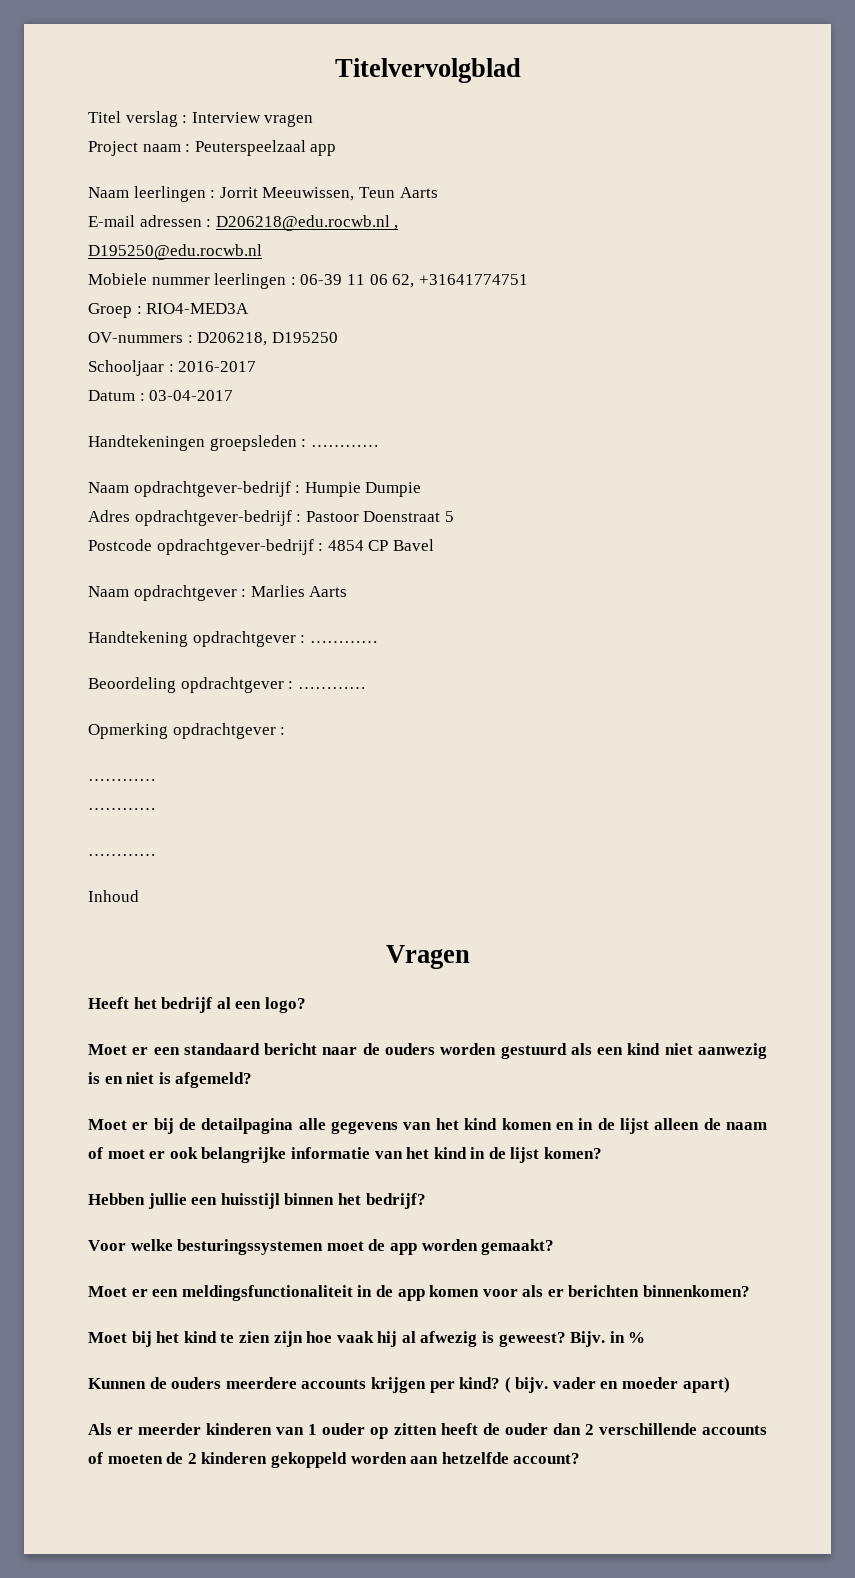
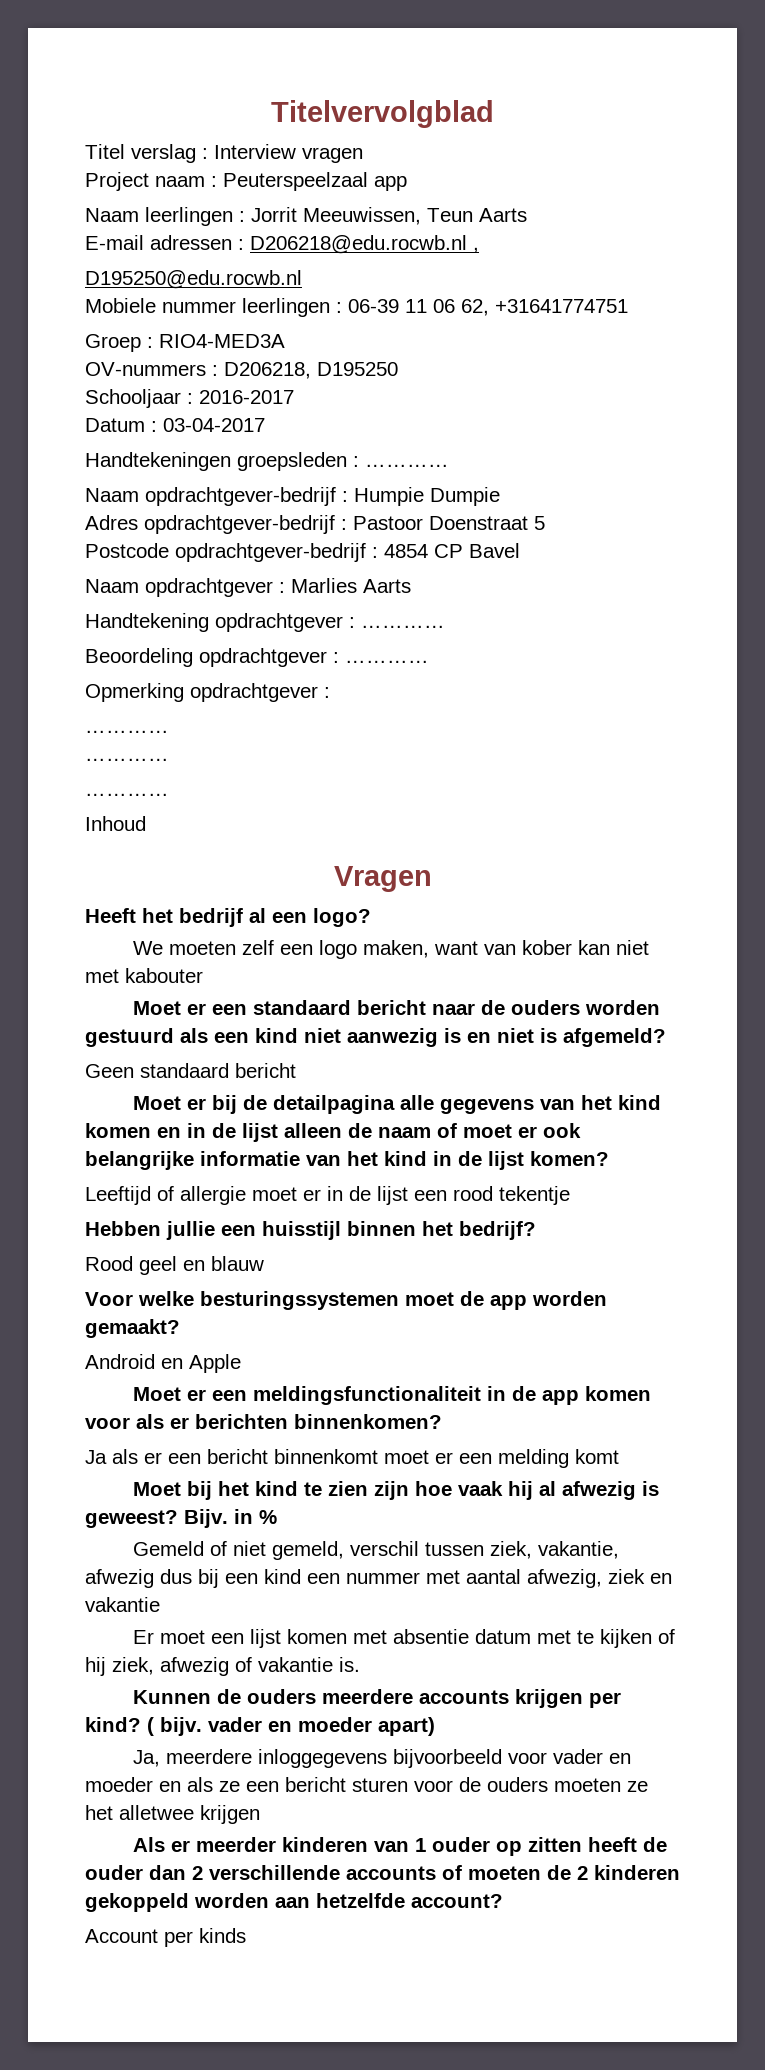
+ We moeten zelf een logo maken, want van kober kan niet met kabouter
+ Geen standaard bericht
+ Leeftijd of allergie moet er in de lijst een rood tekentje
+ Rood geel en blauw
+ Android en Apple
+ Ja als er een bericht binnenkomt moet er een melding komt
+ Gemeld of niet gemeld, verschil tussen ziek, vakantie, afwezig dus bij een kind een nummer met aantal afwezig, ziek en vakantie
+ Er moet een lijst komen met absentie datum met te kijken of hij ziek, afwezig of vakantie is.
+ Ja, meerdere inloggegevens bijvoorbeeld voor vader en moeder en als ze een bericht sturen voor de ouders moeten ze het alletwee krijgen
+ Account per kinds

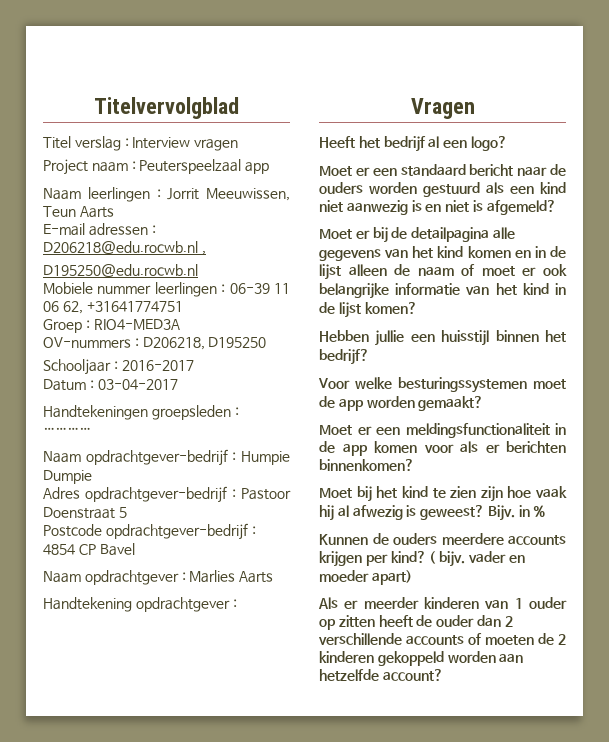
- Handtekening opdrachtgever : …………
- Beoordeling opdrachtgever : …………
- Opmerking opdrachtgever :
- …………
- …………
- …………
- Inhoud
+ Handtekening opdrachtgever :
- We moeten zelf een logo maken, want van kober kan niet met kabouter
- Geen standaard bericht
- Leeftijd of allergie moet er in de lijst een rood tekentje
- Rood geel en blauw
- Android en Apple
- Ja als er een bericht binnenkomt moet er een melding komt
- Gemeld of niet gemeld, verschil tussen ziek, vakantie, afwezig dus bij een kind een nummer met aantal afwezig, ziek en vakantie
- Er moet een lijst komen met absentie datum met te kijken of hij ziek, afwezig of vakantie is.
- Ja, meerdere inloggegevens bijvoorbeeld voor vader en moeder en als ze een bericht sturen voor de ouders moeten ze het alletwee krijgen
- Account per kinds

